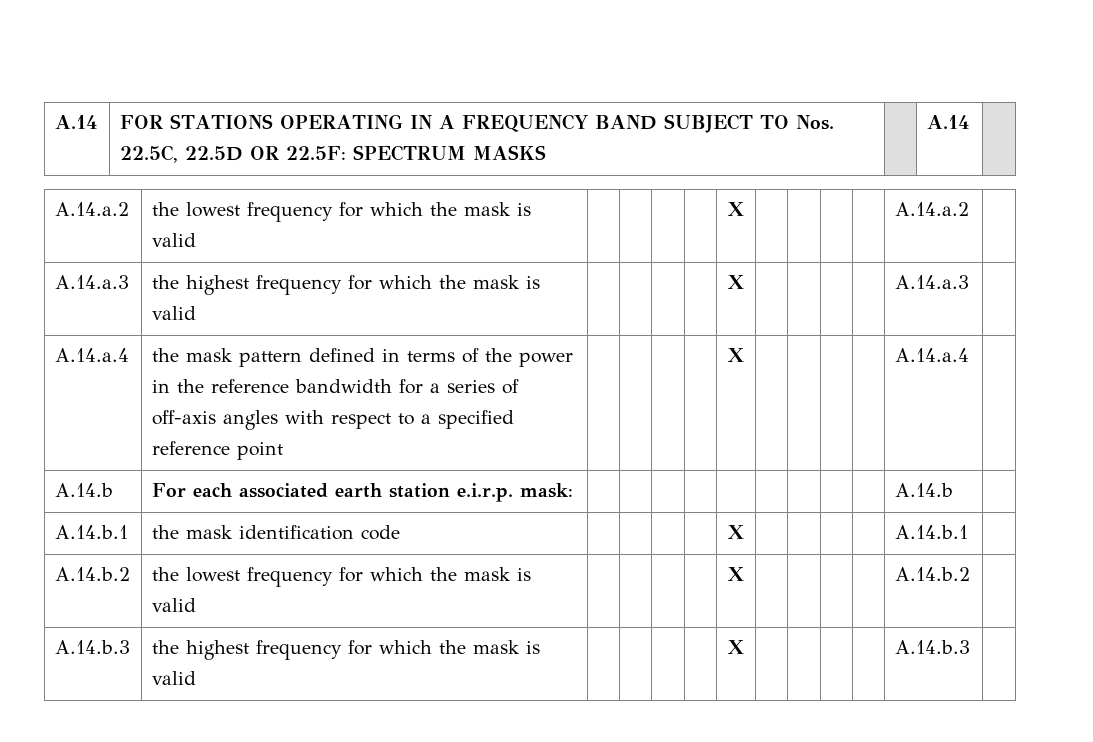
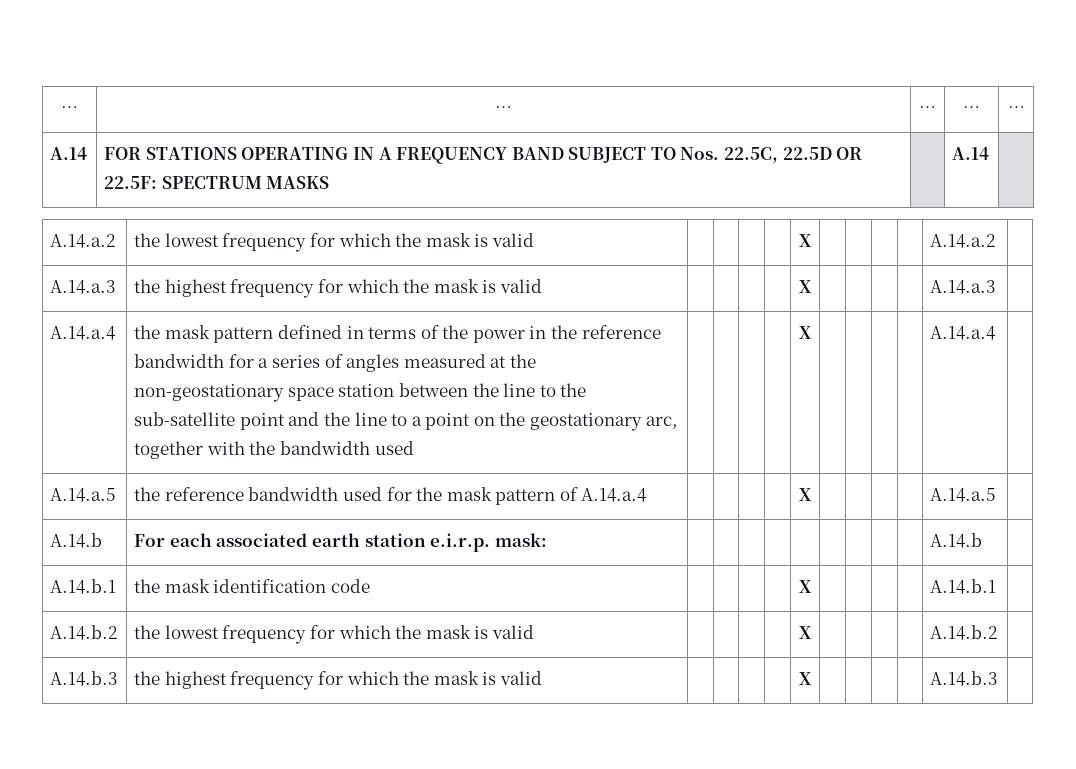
+ … | … | … | … | …
- the mask pattern defined in terms of the power in the reference bandwidth for a series of off-axis angles with respect to a specified reference point | | | | | X | | | | | A.14.a.4
+ the mask pattern defined in terms of the power in the reference bandwidth for a series of angles measured at the non-geostationary space station between the line to the sub-satellite point and the line to a point on the geostationary arc, together with the bandwidth used | | | | | X | | | | | A.14.a.4 |
+ A.14.a.5 | the reference bandwidth used for the mask pattern of A.14.a.4 | | | | | X | | | | | A.14.a.5 |

